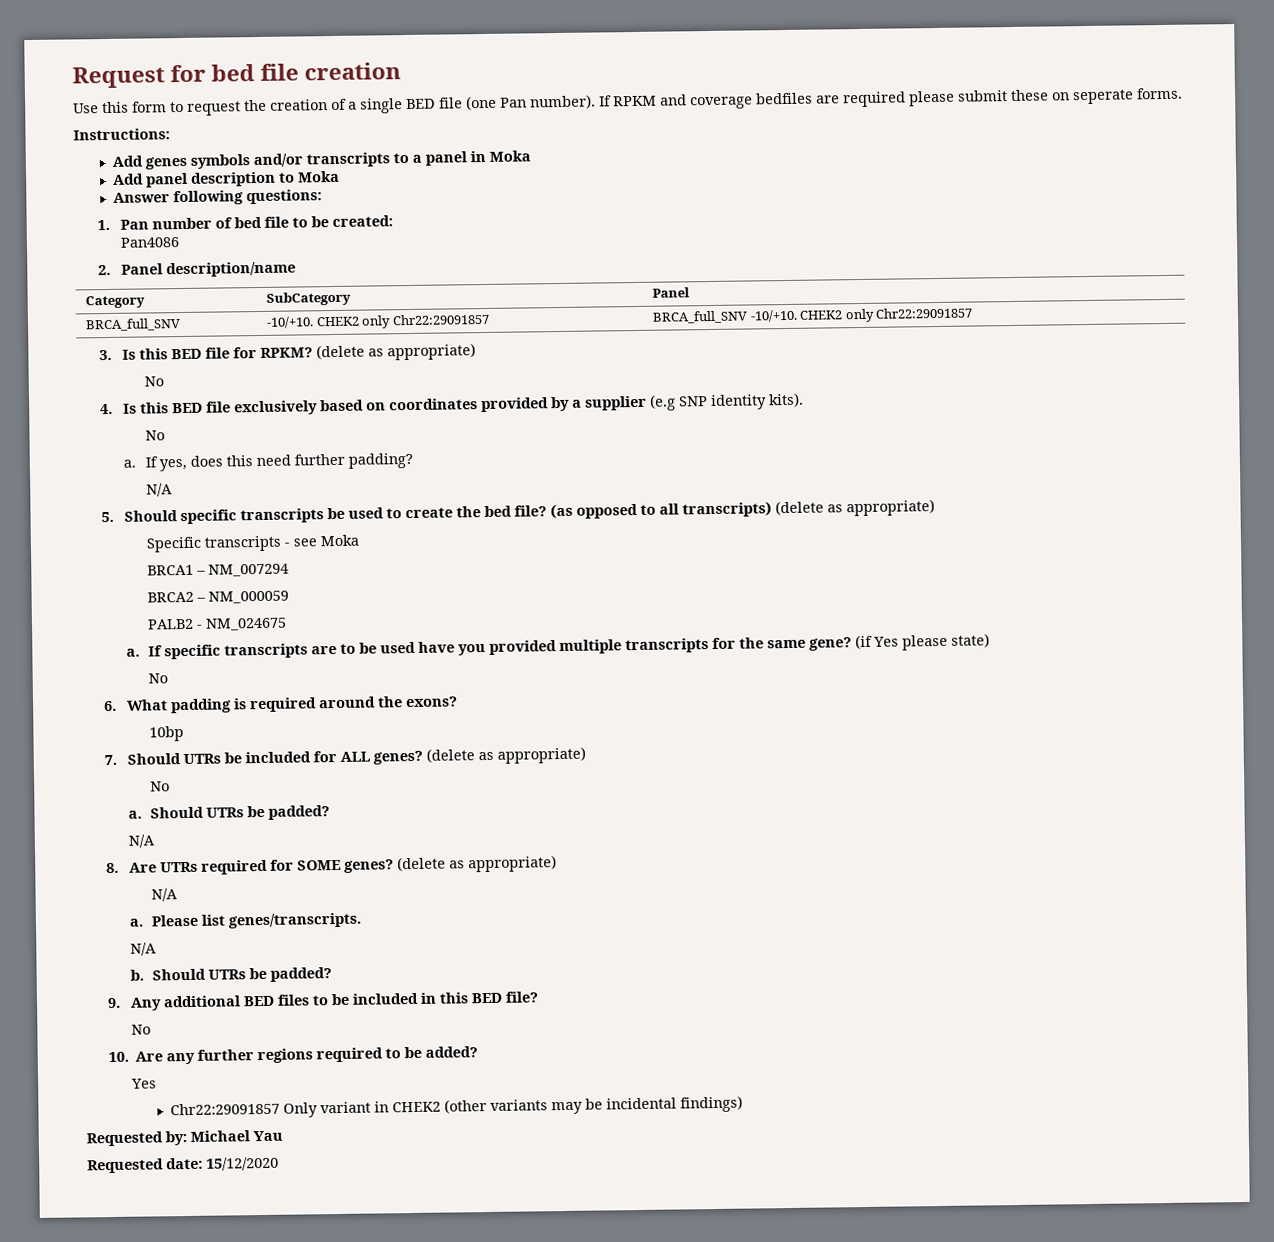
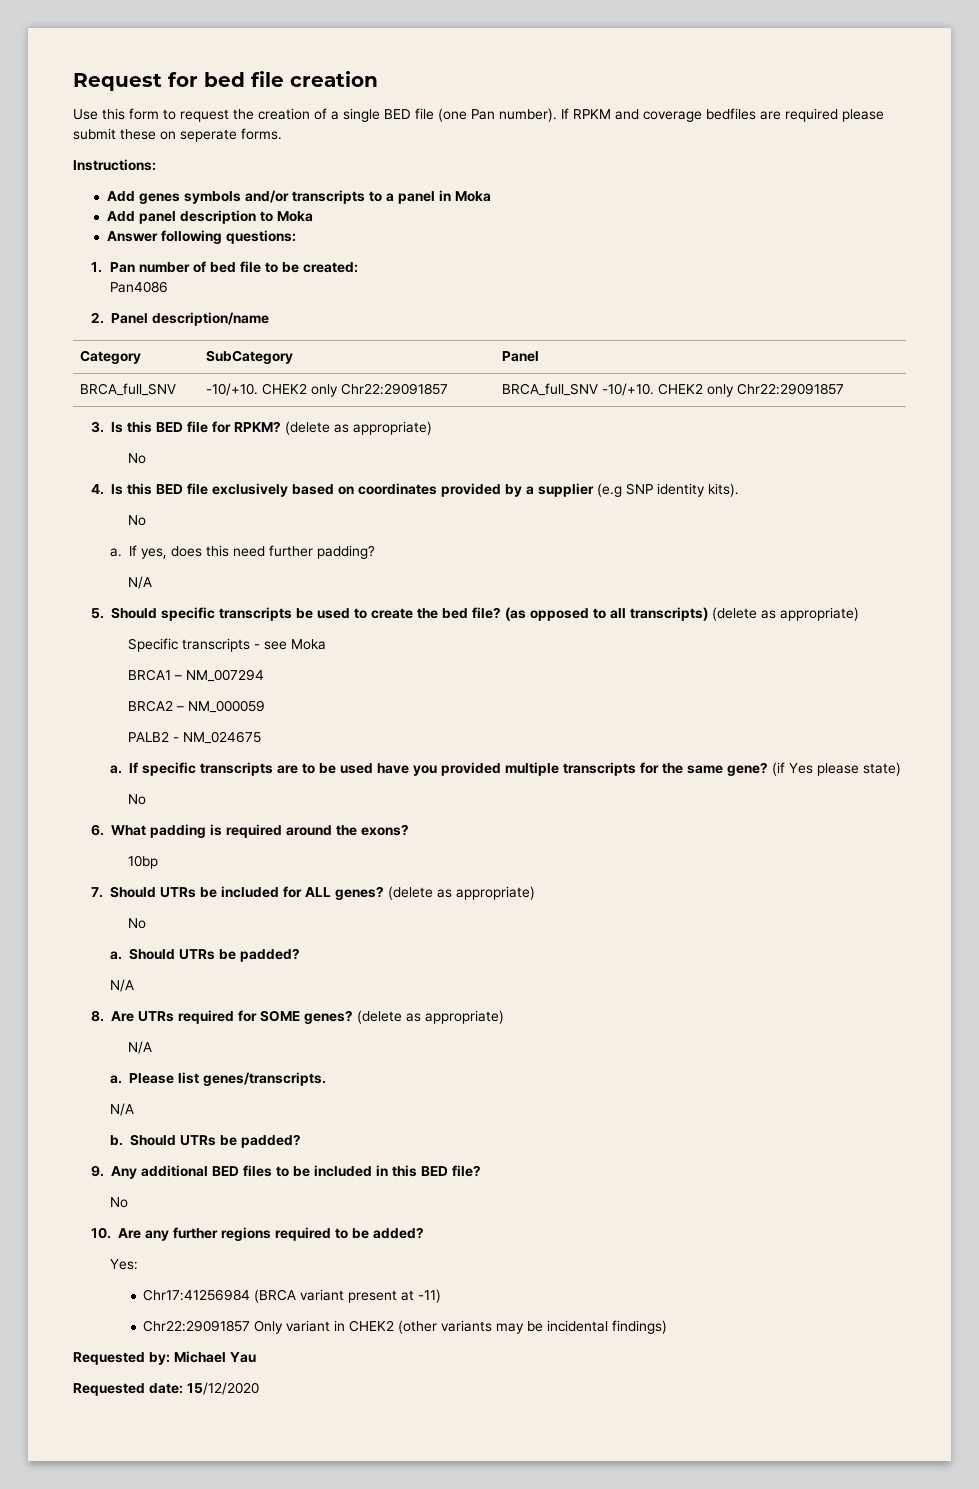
  10. Are any further regions required to be added?
- Yes
+ Yes:
+ Chr17:41256984 (BRCA variant present at -11)

